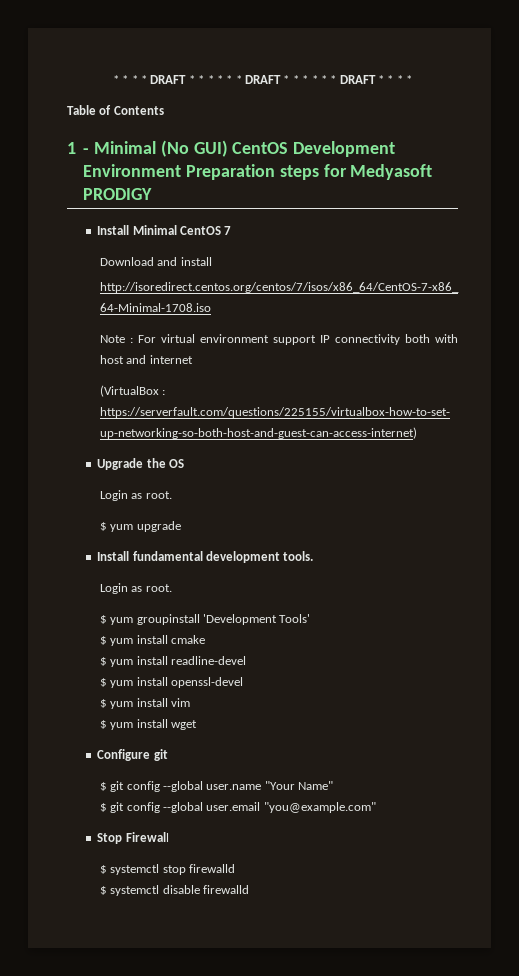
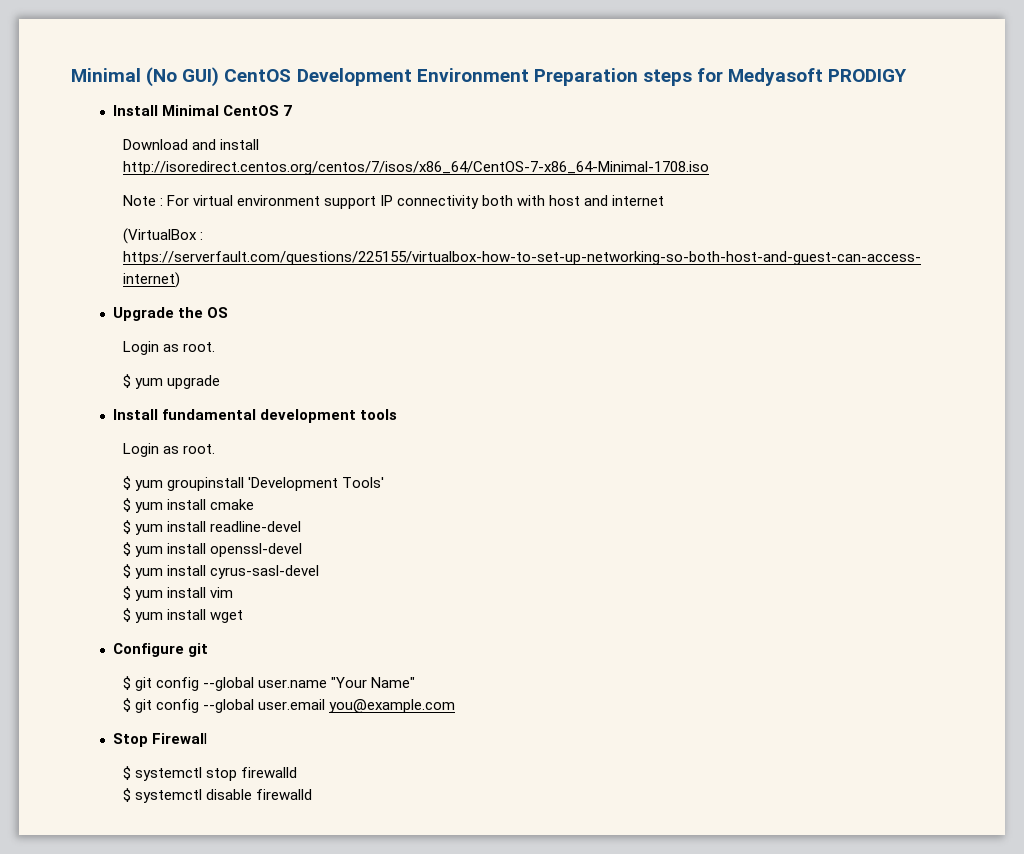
- * * * * DRAFT * * * * * * DRAFT * * * * * * DRAFT * * * *
- Table of Contents
- 1 - Minimal (No GUI) CentOS Development Environment Preparation steps for Medyasoft PRODIGY
+ Minimal (No GUI) CentOS Development Environment Preparation steps for Medyasoft PRODIGY
- Install fundamental development tools.
+ Install fundamental development tools
+ $ yum install cyrus-sasl-devel
- $ git config --global user.email "you@example.com"
+ $ git config --global user.email you@example.com

